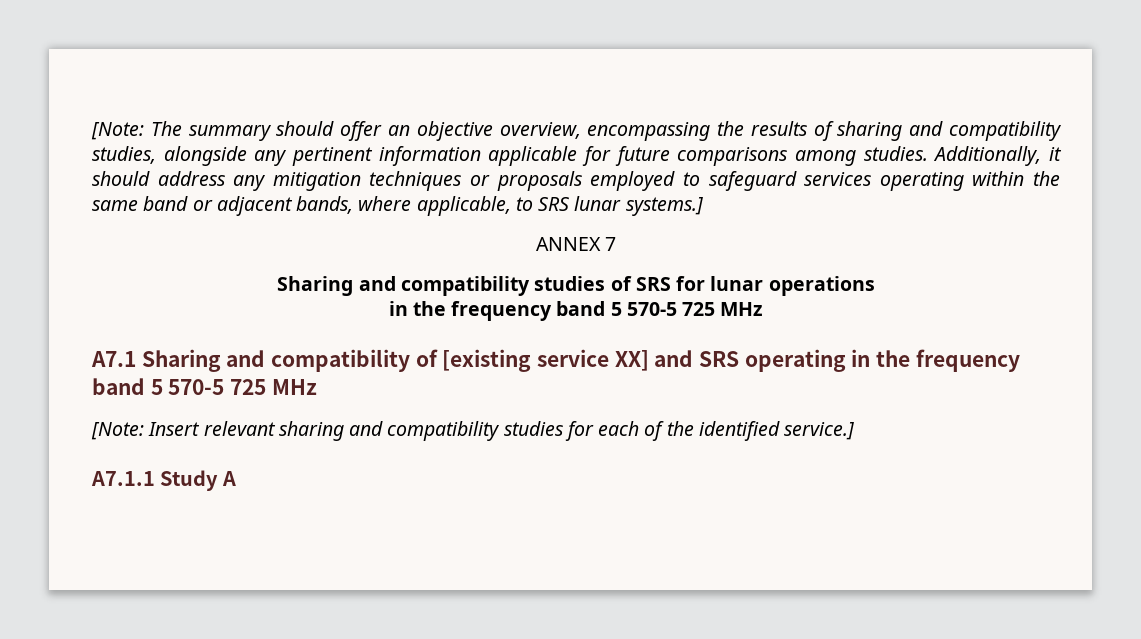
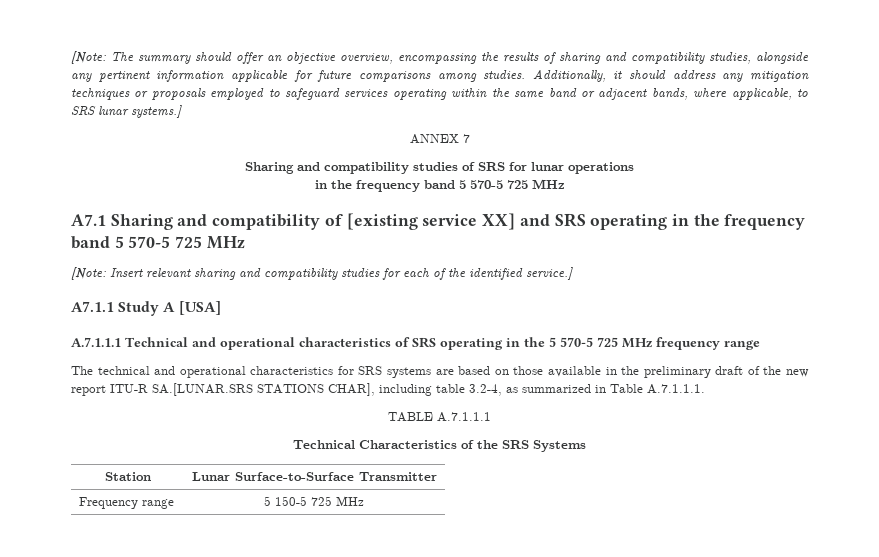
- A7.1.1 Study A
+ A7.1.1 Study A [USA]
+ A.7.1.1.1 Technical and operational characteristics of SRS operating in the 5 570-5 725 MHz frequency range
+ The technical and operational characteristics for SRS systems are based on those available in the preliminary draft of the new report ITU-R SA.[LUNAR.SRS STATIONS CHAR], including table 3.2-4, as summarized in Table A.7.1.1.1.
+ TABLE A.7.1.1.1
+ Technical Characteristics of the SRS Systems
+ Station | Lunar Surface-to-Surface Transmitter
+ Frequency range | 5 150-5 725 MHz

